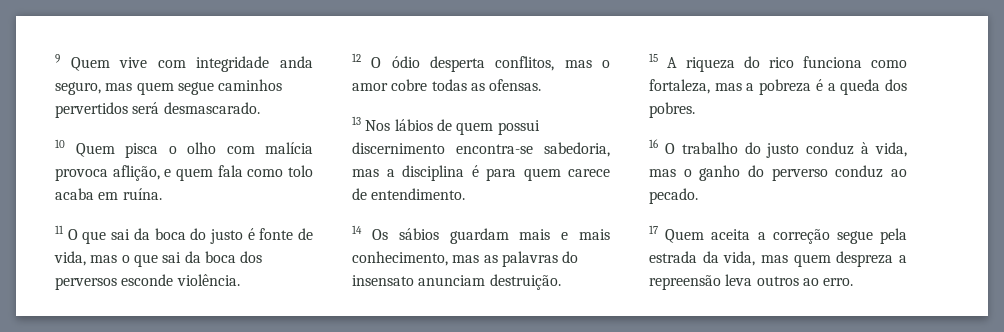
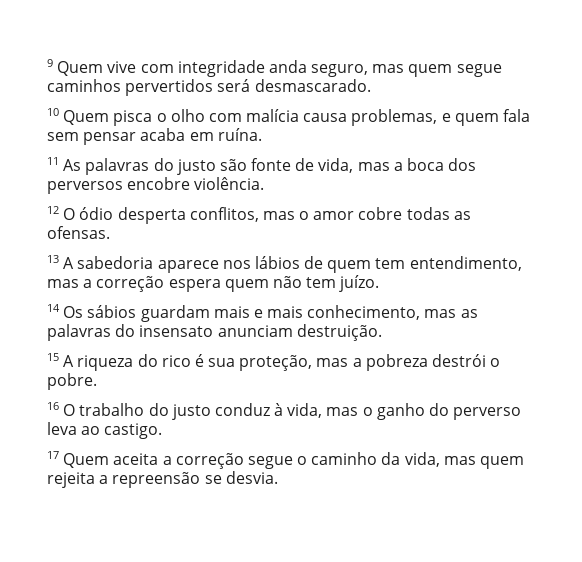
- 10 Quem pisca o olho com malícia provoca aflição, e quem fala como tolo acaba em ruína.
+ 10 Quem pisca o olho com malícia causa problemas, e quem fala sem pensar acaba em ruína.
- 11 O que sai da boca do justo é fonte de vida, mas o que sai da boca dos perversos esconde violência.
+ 11 As palavras do justo são fonte de vida, mas a boca dos perversos encobre violência.
- 13 Nos lábios de quem possui discernimento encontra-se sabedoria, mas a disciplina é para quem carece de entendimento.
+ 13 A sabedoria aparece nos lábios de quem tem entendimento, mas a correção espera quem não tem juízo.
- 15 A riqueza do rico funciona como fortaleza, mas a pobreza é a queda dos pobres.
+ 15 A riqueza do rico é sua proteção, mas a pobreza destrói o pobre.
- 16 O trabalho do justo conduz à vida, mas o ganho do perverso conduz ao pecado.
+ 16 O trabalho do justo conduz à vida, mas o ganho do perverso leva ao castigo.
- 17 Quem aceita a correção segue pela estrada da vida, mas quem despreza a repreensão leva outros ao erro.
+ 17 Quem aceita a correção segue o caminho da vida, mas quem rejeita a repreensão se desvia.

